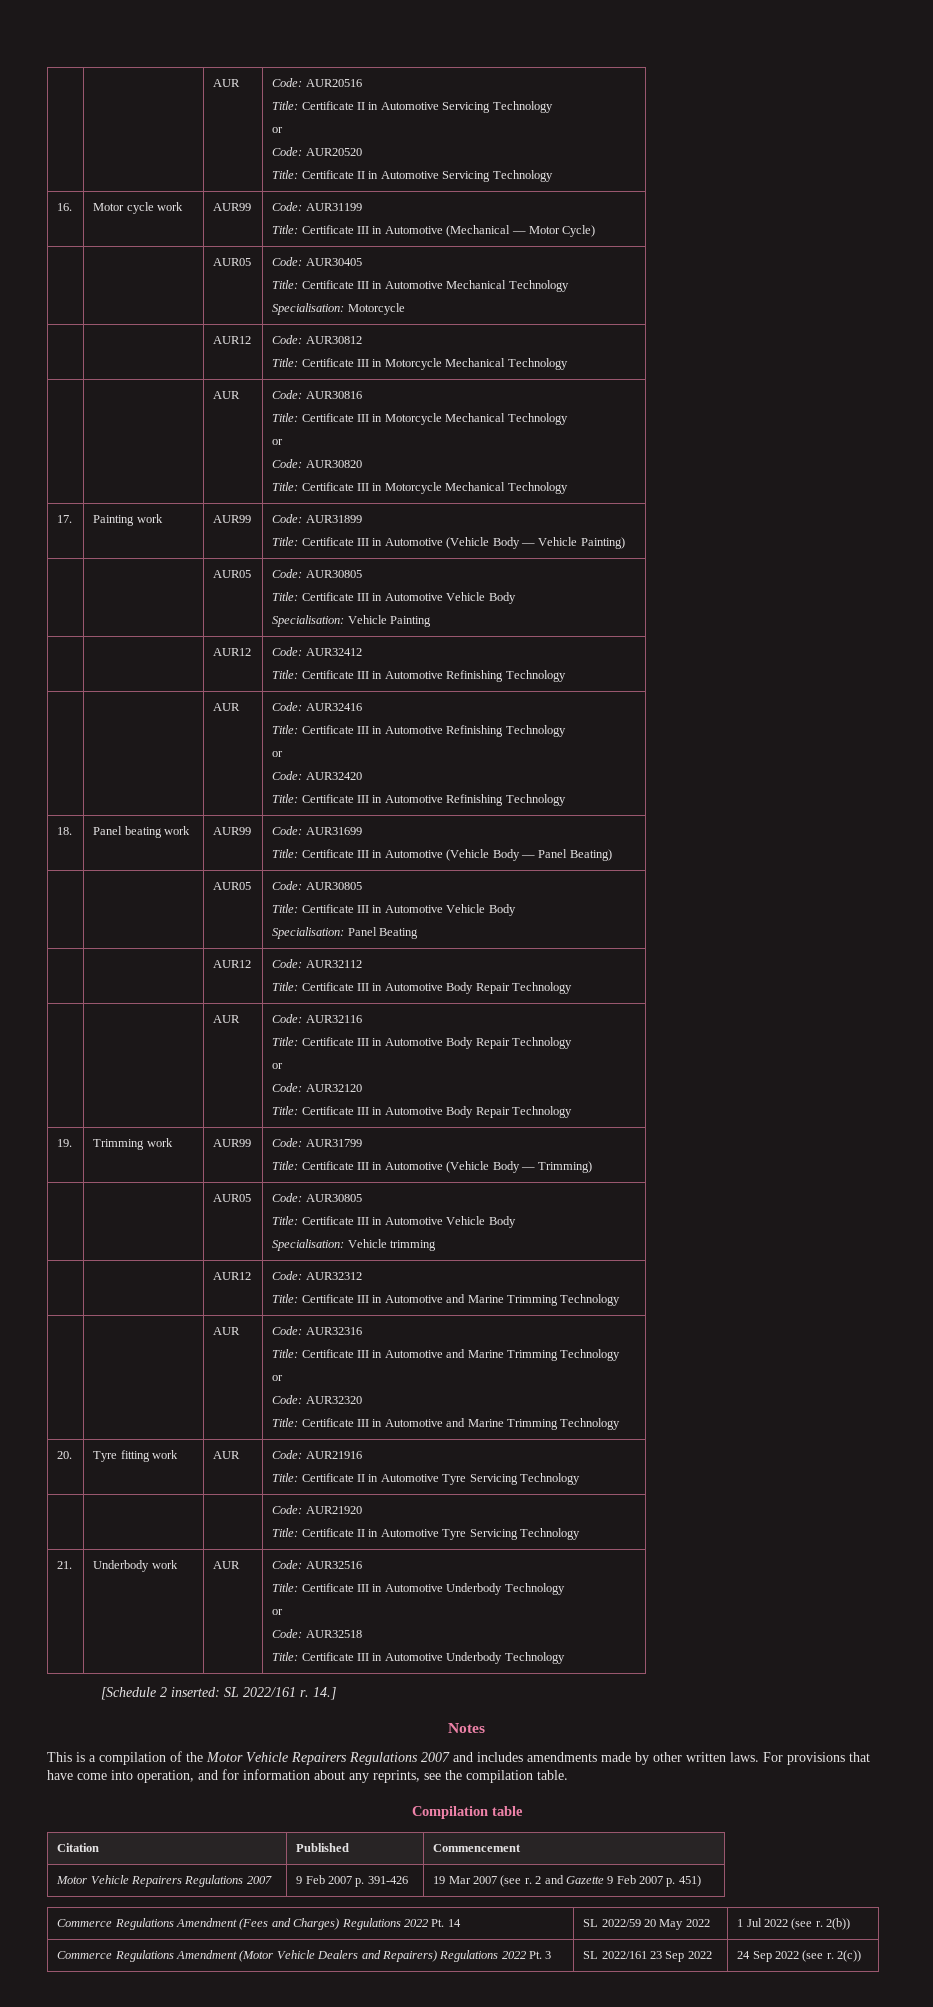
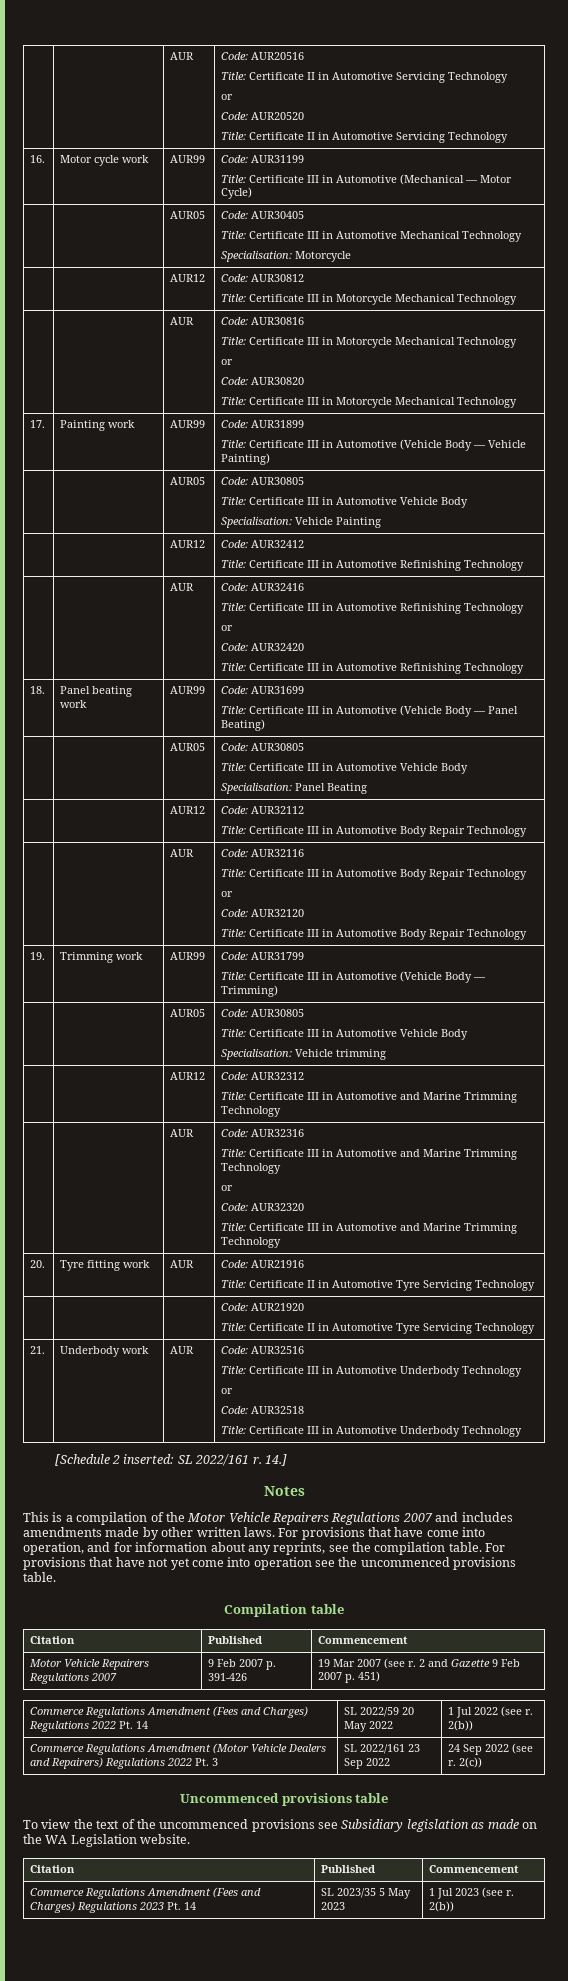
+ For provisions that have not yet come into operation see the uncommenced provisions table.
+ Uncommenced provisions table
+ To view the text of the uncommenced provisions see Subsidiary legislation as made on the WA Legislation website.
+ Citation | Published | Commencement
+ Commerce Regulations Amendment (Fees and Charges) Regulations 2023 Pt. 14 | SL 2023/35 5 May 2023 | 1 Jul 2023 (see r. 2(b))

